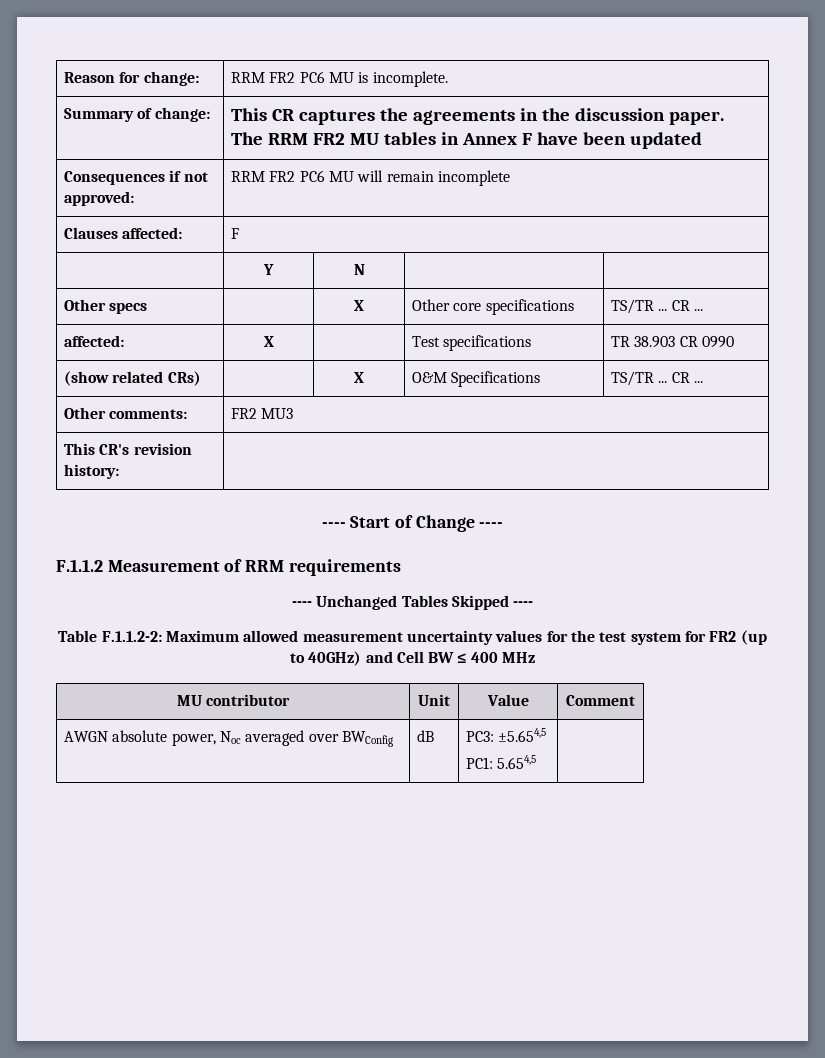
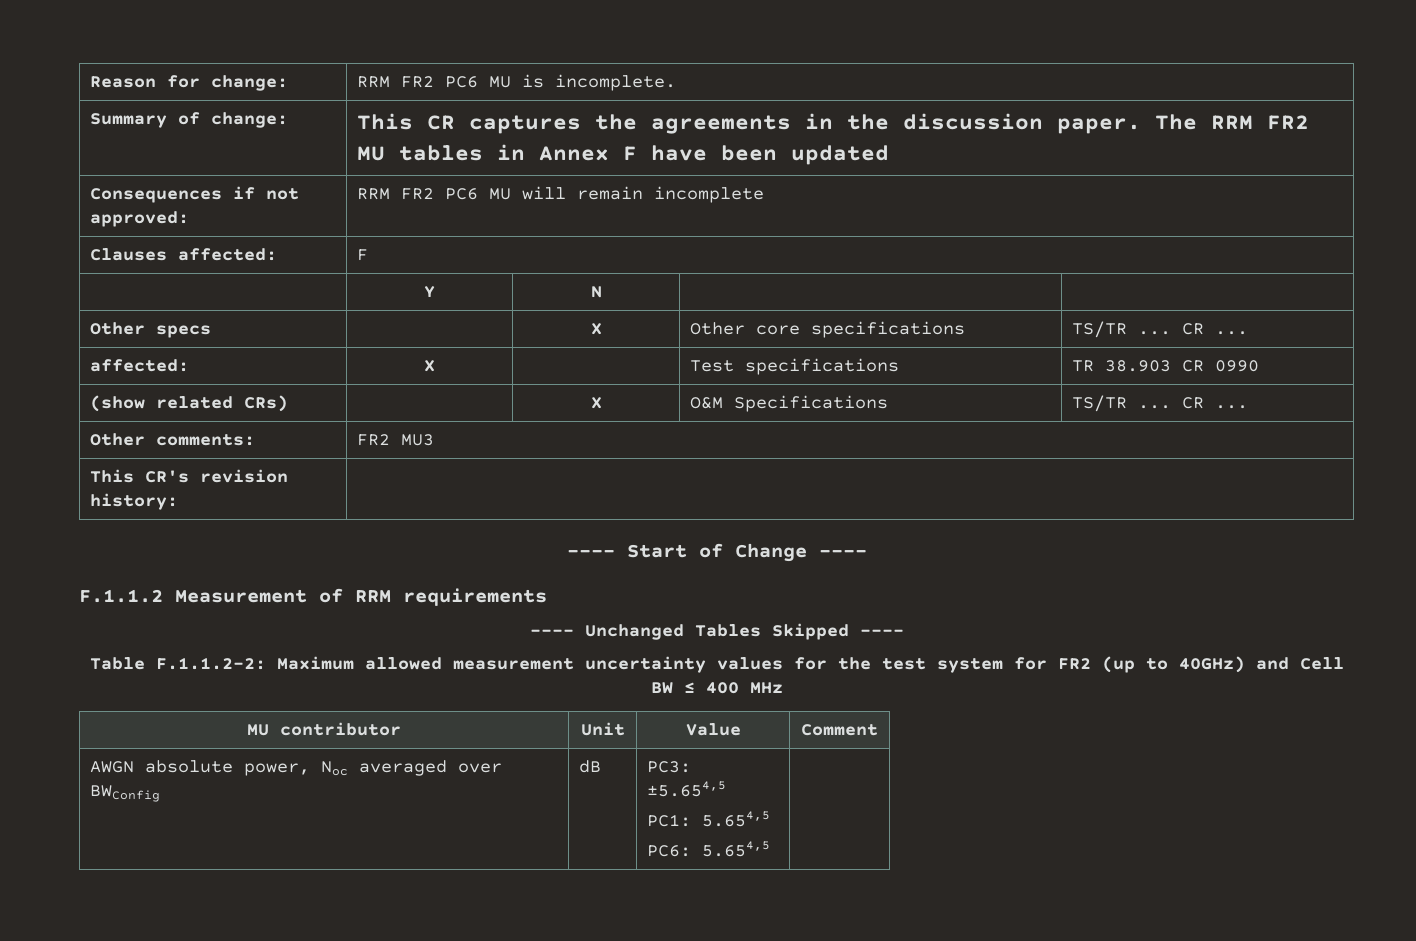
  AWGN absolute power, Noc averaged over BWConfig | dB | PC3: ±5.654,5
- PC1: 5.654,5 |
+ PC1: 5.654,5
+ PC6: 5.654,5 |

